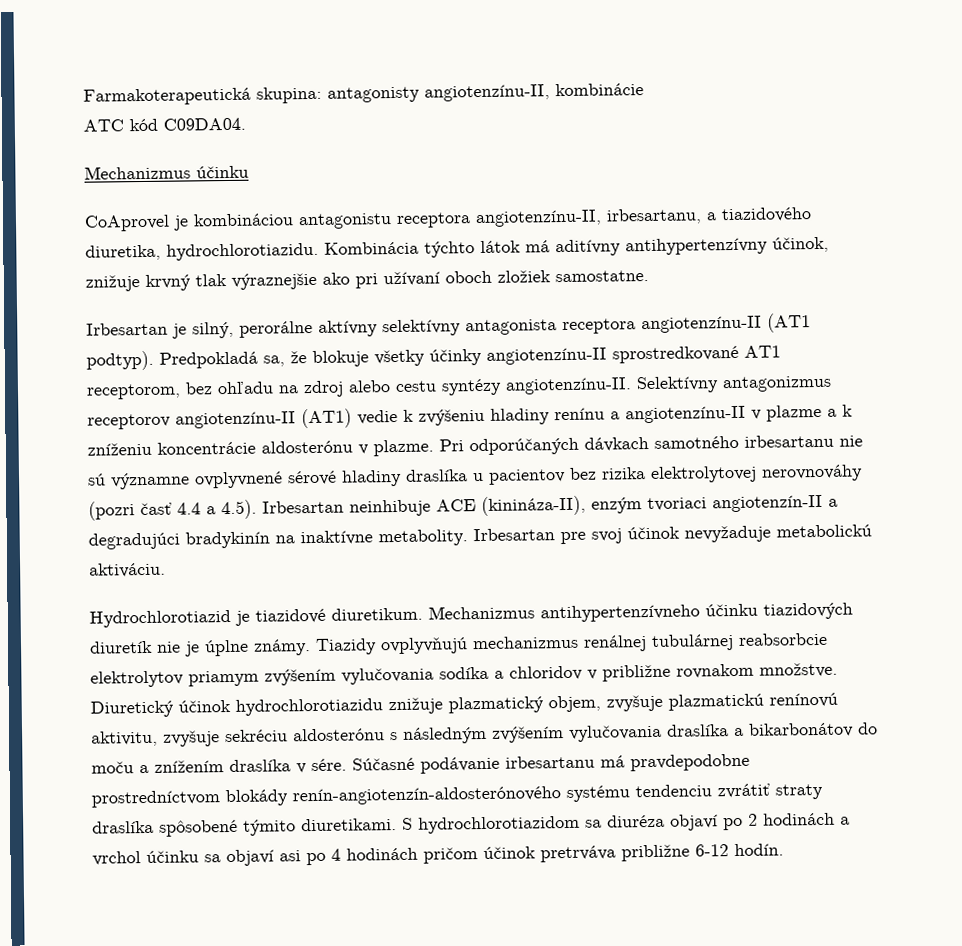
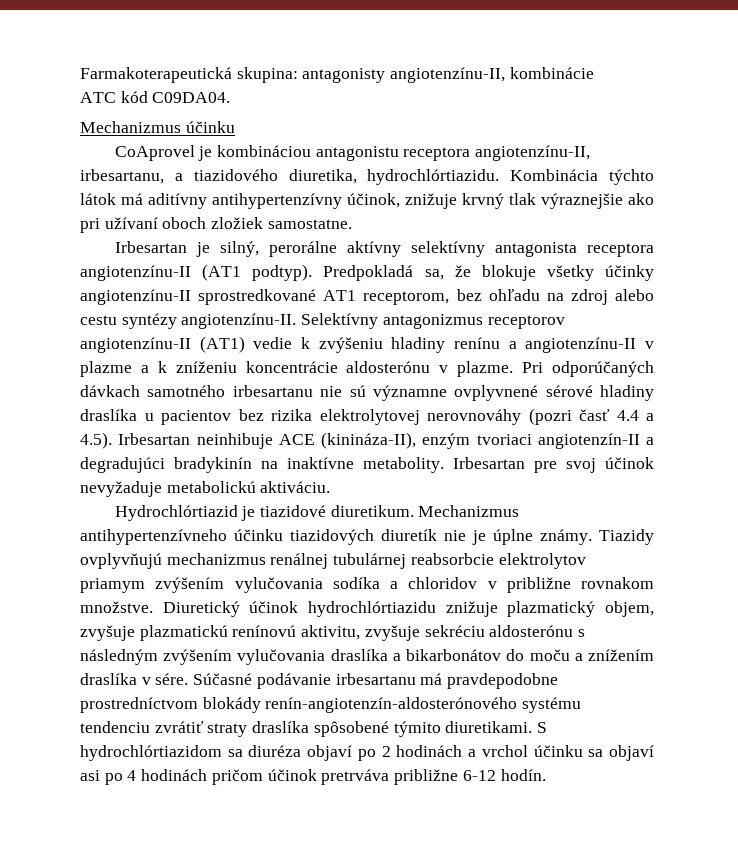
- CoAprovel je kombináciou antagonistu receptora angiotenzínu-II, irbesartanu, a tiazidového diuretika, hydrochlorotiazidu.
+ CoAprovel je kombináciou antagonistu receptora angiotenzínu-II, irbesartanu, a tiazidového diuretika, hydrochlórtiazidu.
- Hydrochlorotiazid je tiazidové diuretikum.
+ Hydrochlórtiazid je tiazidové diuretikum.
- Diuretický účinok hydrochlorotiazidu znižuje plazmatický objem, zvyšuje plazmatickú renínovú aktivitu, zvyšuje sekréciu aldosterónu s následným zvýšením vylučovania draslíka a bikarbonátov do moču a znížením draslíka v sére.
+ Diuretický účinok hydrochlórtiazidu znižuje plazmatický objem, zvyšuje plazmatickú renínovú aktivitu, zvyšuje sekréciu aldosterónu s následným zvýšením vylučovania draslíka a bikarbonátov do moču a znížením draslíka v sére.
- S hydrochlorotiazidom sa diuréza objaví po 2 hodinách a vrchol účinku sa objaví asi po 4 hodinách pričom účinok pretrváva približne 6-12 hodín.
+ S hydrochlórtiazidom sa diuréza objaví po 2 hodinách a vrchol účinku sa objaví asi po 4 hodinách pričom účinok pretrváva približne 6-12 hodín.

